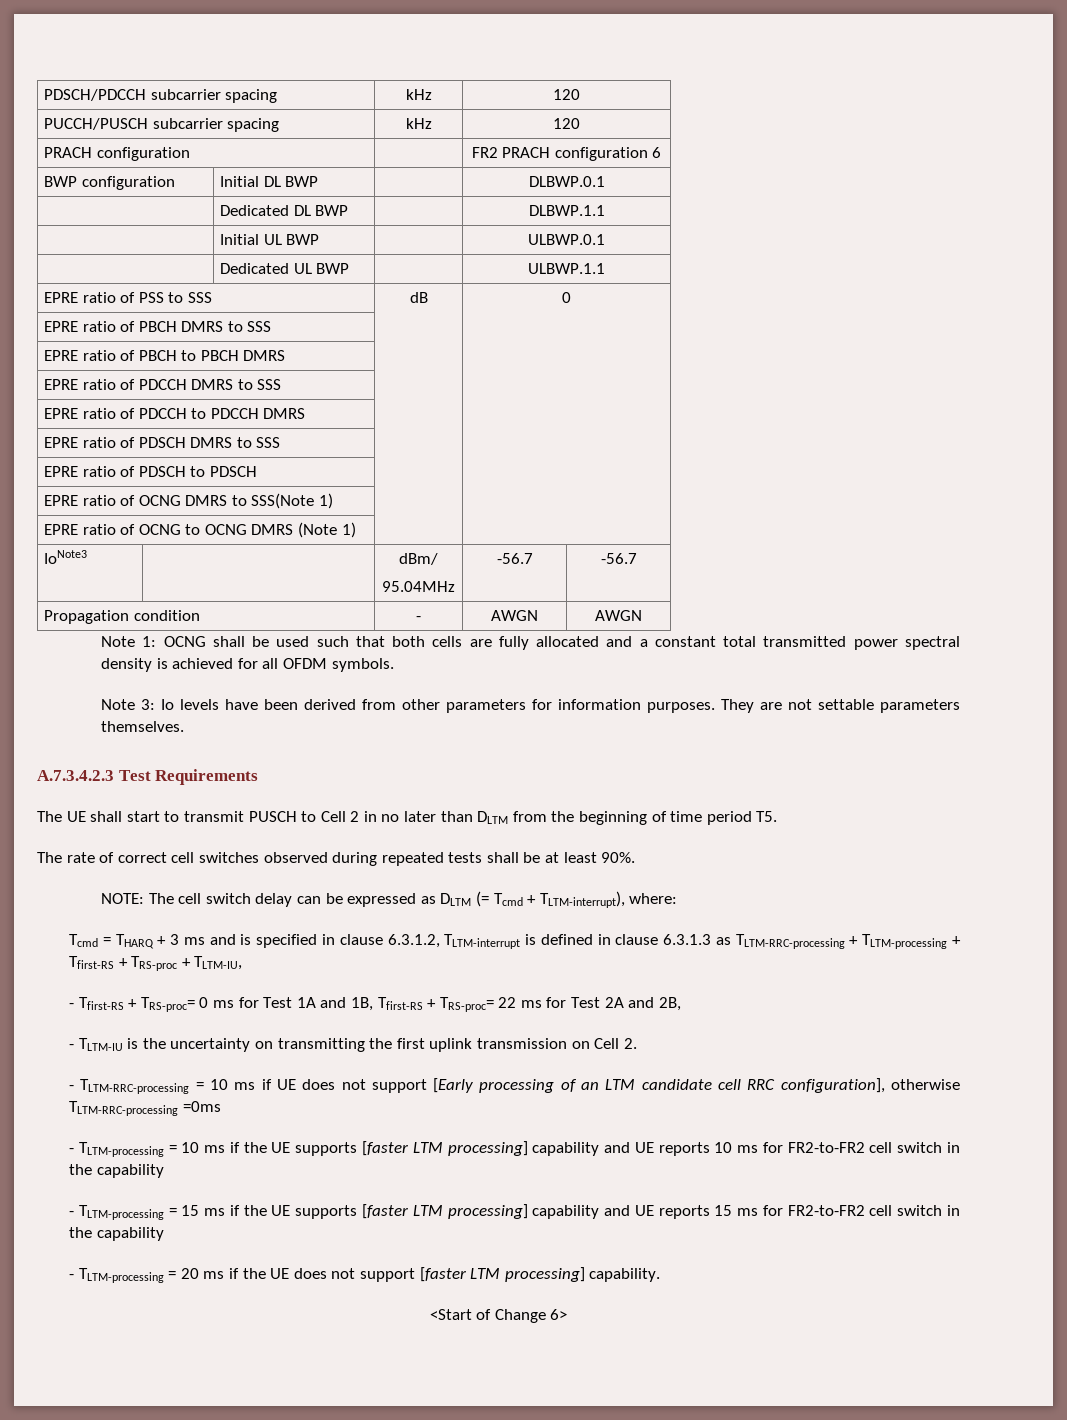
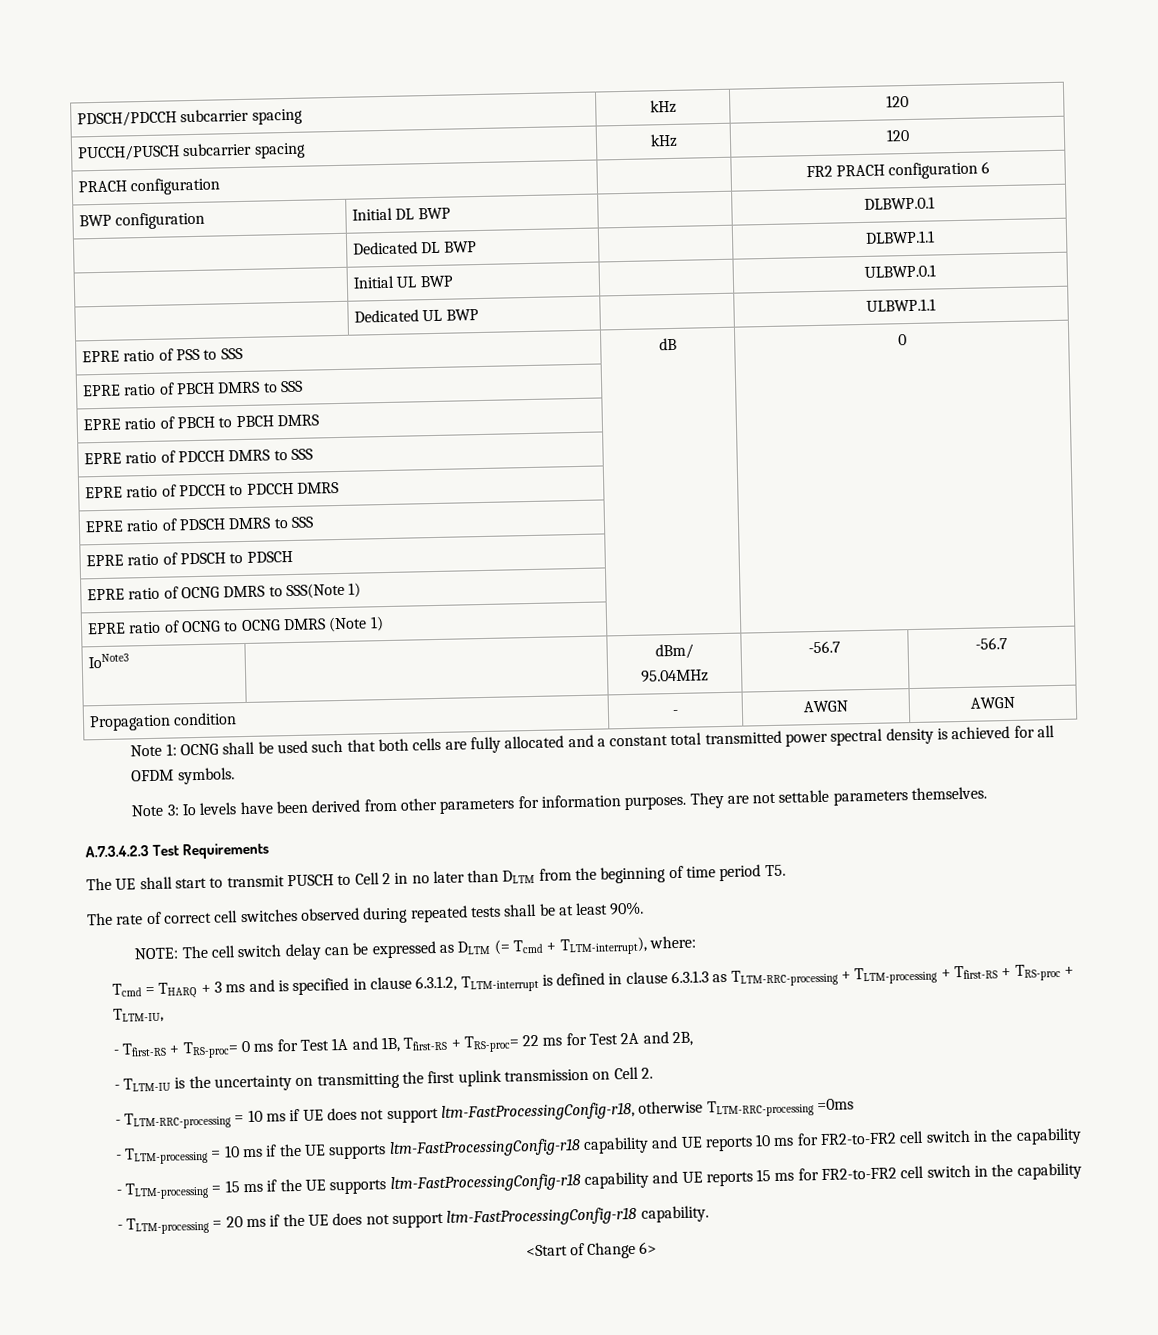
- - TLTM-RRC-processing = 10 ms if UE does not support [Early processing of an LTM candidate cell RRC configuration], otherwise TLTM-RRC-processing =0ms
+ - TLTM-RRC-processing = 10 ms if UE does not support ltm-FastProcessingConfig-r18, otherwise TLTM-RRC-processing =0ms
- - TLTM-processing = 10 ms if the UE supports [faster LTM processing] capability and UE reports 10 ms for FR2-to-FR2 cell switch in the capability
+ - TLTM-processing = 10 ms if the UE supports ltm-FastProcessingConfig-r18 capability and UE reports 10 ms for FR2-to-FR2 cell switch in the capability
- - TLTM-processing = 15 ms if the UE supports [faster LTM processing] capability and UE reports 15 ms for FR2-to-FR2 cell switch in the capability
+ - TLTM-processing = 15 ms if the UE supports ltm-FastProcessingConfig-r18 capability and UE reports 15 ms for FR2-to-FR2 cell switch in the capability
- - TLTM-processing = 20 ms if the UE does not support [faster LTM processing] capability.
+ - TLTM-processing = 20 ms if the UE does not support ltm-FastProcessingConfig-r18 capability.

